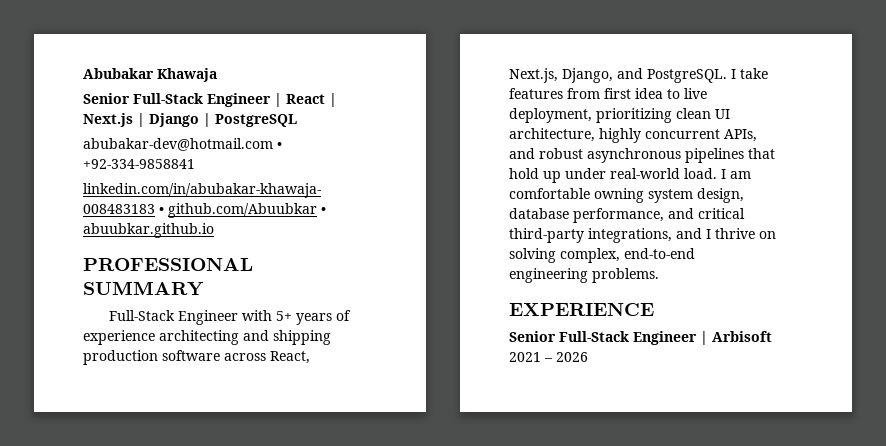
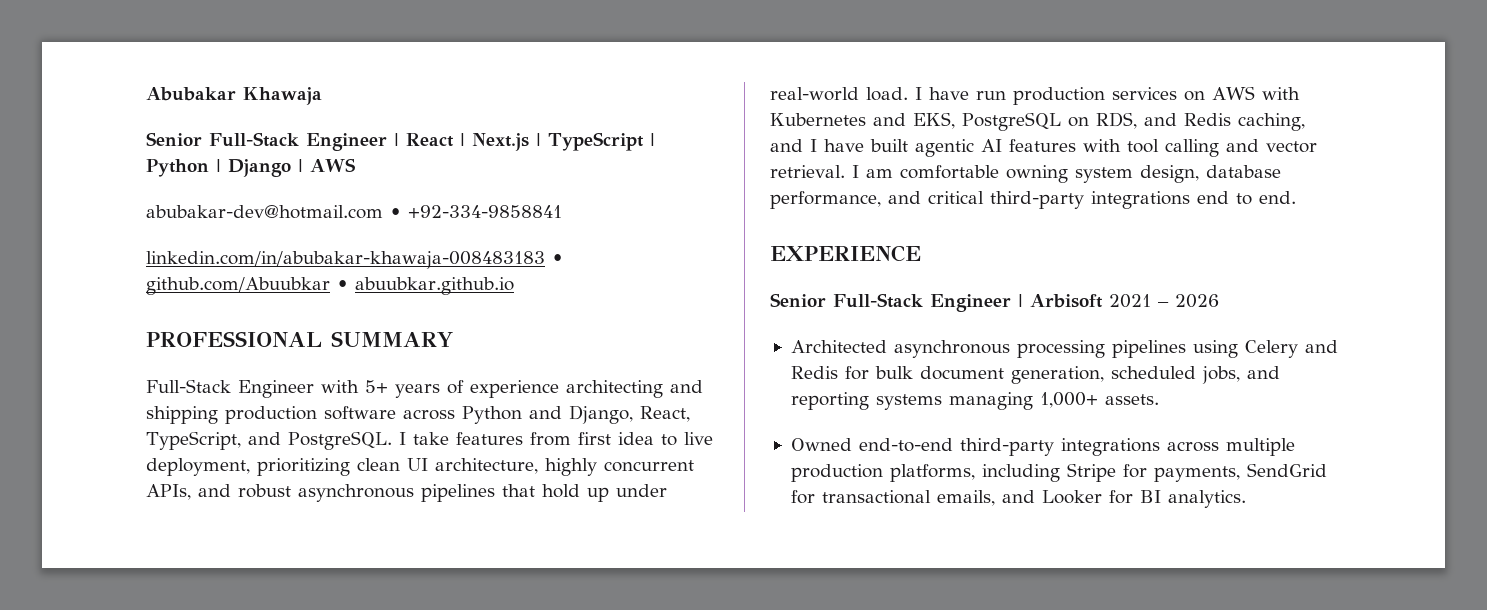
- Senior Full-Stack Engineer | React | Next.js | Django | PostgreSQL
+ Senior Full-Stack Engineer | React | Next.js | TypeScript | Python | Django | AWS
- Full-Stack Engineer with 5+ years of experience architecting and shipping production software across React, Next.js, Django, and PostgreSQL.
+ Full-Stack Engineer with 5+ years of experience architecting and shipping production software across Python and Django, React, TypeScript, and PostgreSQL.
- I am comfortable owning system design, database performance, and critical third-party integrations, and I thrive on solving complex, end-to-end engineering problems.
+ I have run production services on AWS with Kubernetes and EKS, PostgreSQL on RDS, and Redis caching, and I have built agentic AI features with tool calling and vector retrieval. I am comfortable owning system design, database performance, and critical third-party integrations end to end.
+ Architected asynchronous processing pipelines using Celery and Redis for bulk document generation, scheduled jobs, and reporting systems managing 1,000+ assets.
+ Owned end-to-end third-party integrations across multiple production platforms, including Stripe for payments, SendGrid for transactional emails, and Looker for BI analytics.

